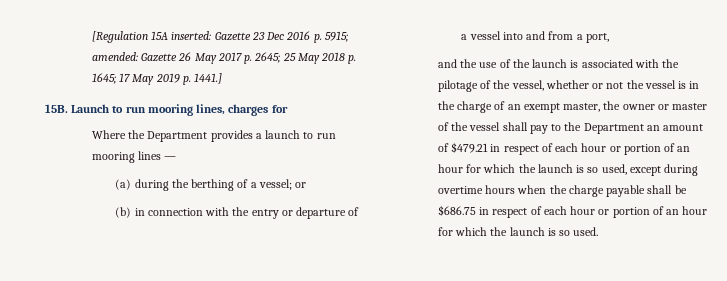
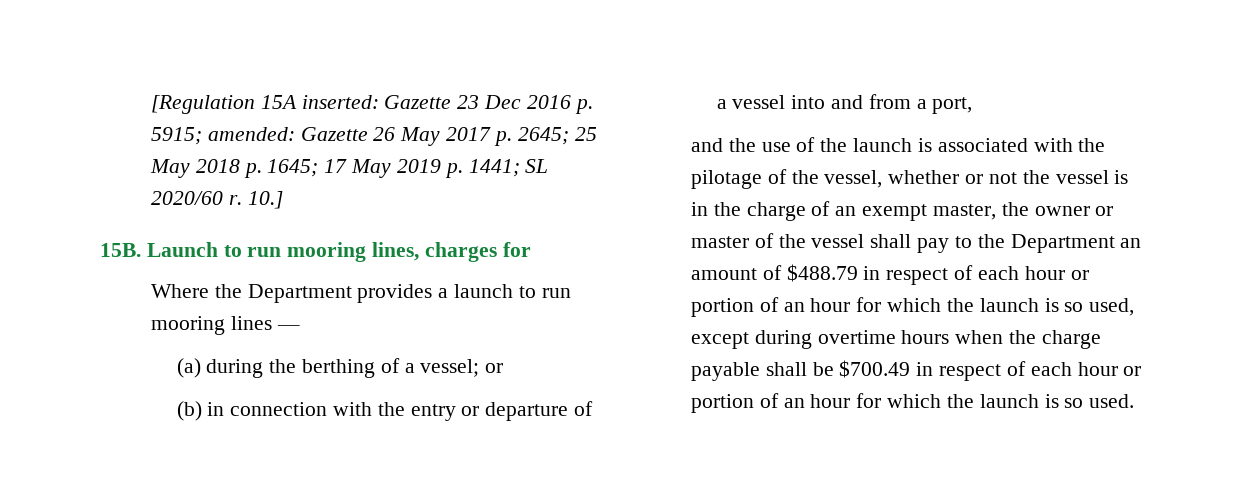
- [Regulation 15A inserted: Gazette 23 Dec 2016 p. 5915; amended: Gazette 26 May 2017 p. 2645; 25 May 2018 p. 1645; 17 May 2019 p. 1441.]
+ [Regulation 15A inserted: Gazette 23 Dec 2016 p. 5915; amended: Gazette 26 May 2017 p. 2645; 25 May 2018 p. 1645; 17 May 2019 p. 1441; SL 2020/60 r. 10.]
- and the use of the launch is associated with the pilotage of the vessel, whether or not the vessel is in the charge of an exempt master, the owner or master of the vessel shall pay to the Department an amount of $479.21 in respect of each hour or portion of an hour for which the launch is so used, except during overtime hours when the charge payable shall be $686.75 in respect of each hour or portion of an hour for which the launch is so used.
+ and the use of the launch is associated with the pilotage of the vessel, whether or not the vessel is in the charge of an exempt master, the owner or master of the vessel shall pay to the Department an amount of $488.79 in respect of each hour or portion of an hour for which the launch is so used, except during overtime hours when the charge payable shall be $700.49 in respect of each hour or portion of an hour for which the launch is so used.

